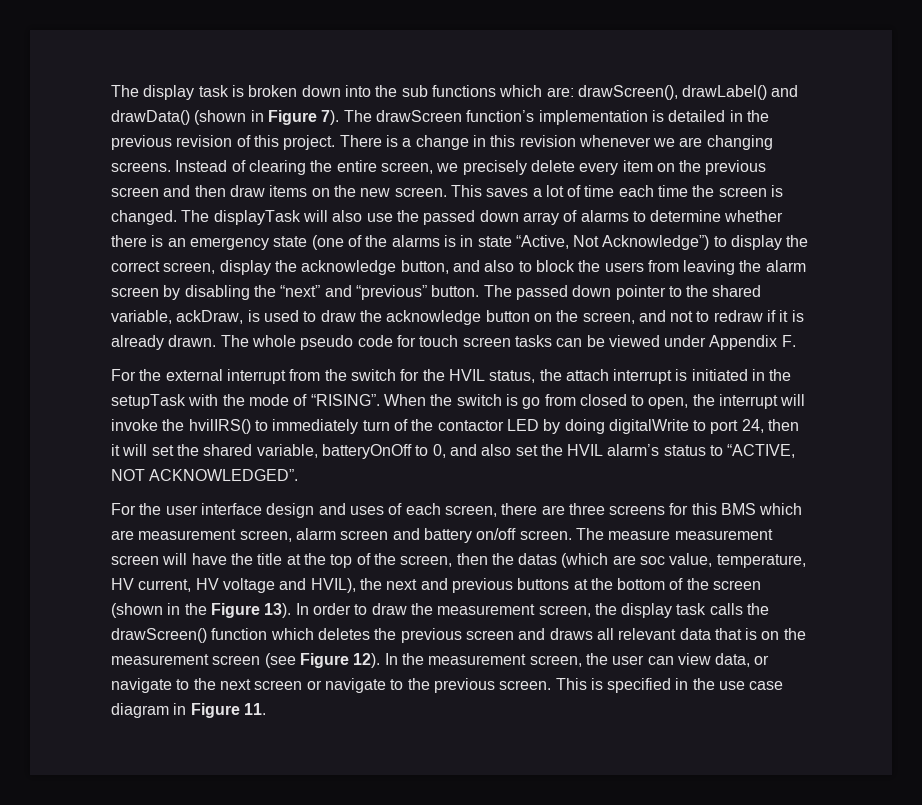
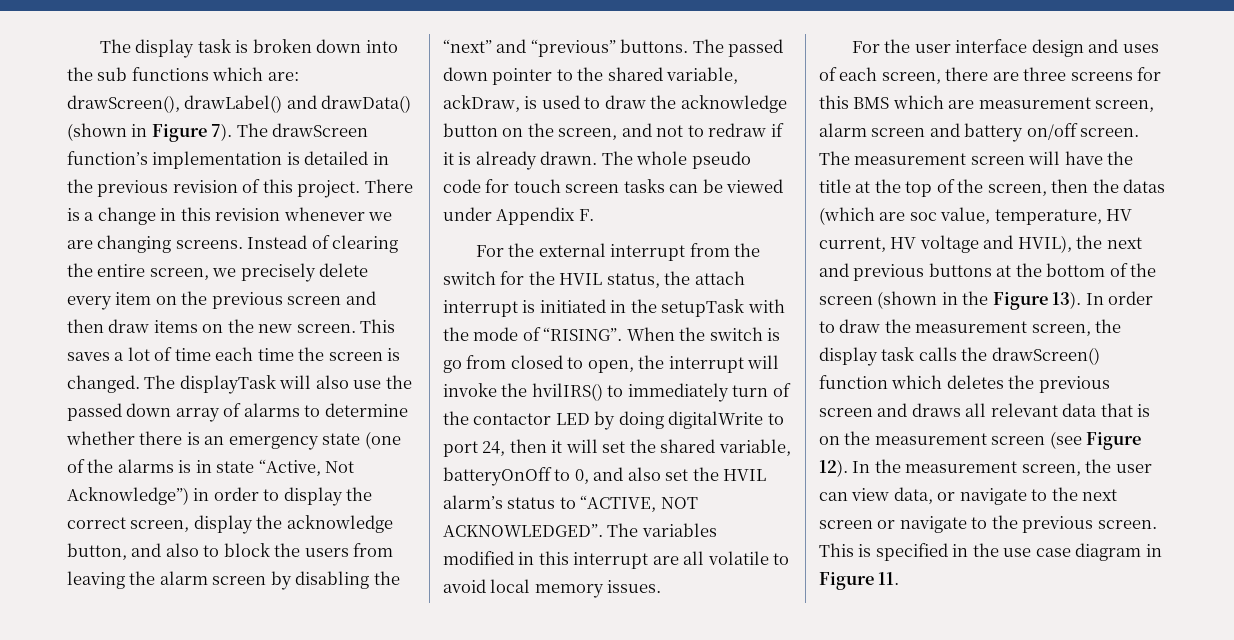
- The displayTask will also use the passed down array of alarms to determine whether there is an emergency state (one of the alarms is in state “Active, Not Acknowledge”) to display the correct screen, display the acknowledge button, and also to block the users from leaving the alarm screen by disabling the “next” and “previous” button.
+ The displayTask will also use the passed down array of alarms to determine whether there is an emergency state (one of the alarms is in state “Active, Not Acknowledge”) in order to display the correct screen, display the acknowledge button, and also to block the users from leaving the alarm screen by disabling the “next” and “previous” buttons.
+ The variables modified in this interrupt are all volatile to avoid local memory issues.
- The measure measurement screen will have the title at the top of the screen, then the datas (which are soc value, temperature, HV current, HV voltage and HVIL), the next and previous buttons at the bottom of the screen (shown in the Figure 13).
+ The measurement screen will have the title at the top of the screen, then the datas (which are soc value, temperature, HV current, HV voltage and HVIL), the next and previous buttons at the bottom of the screen (shown in the Figure 13).

